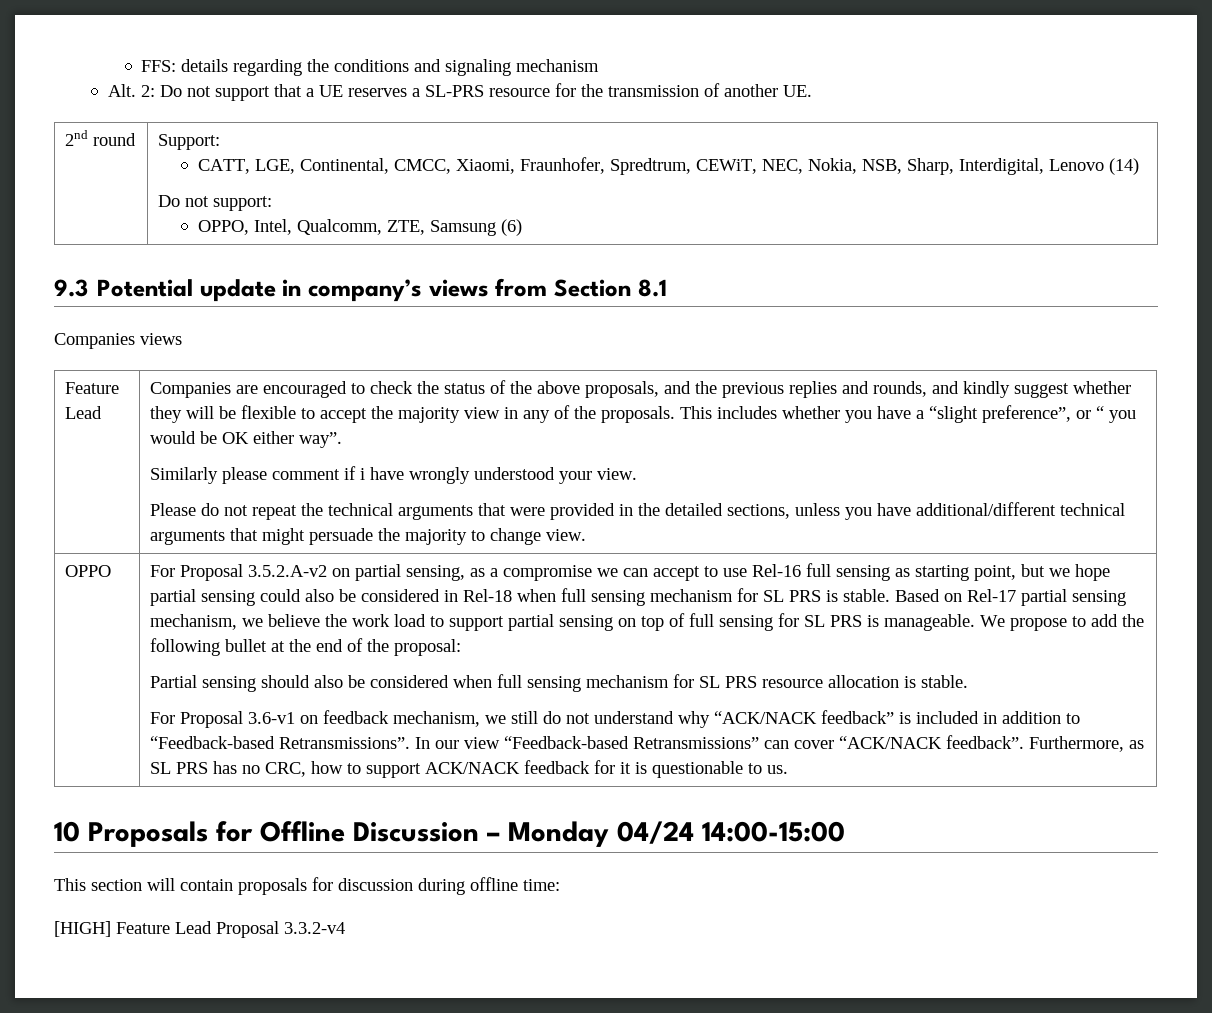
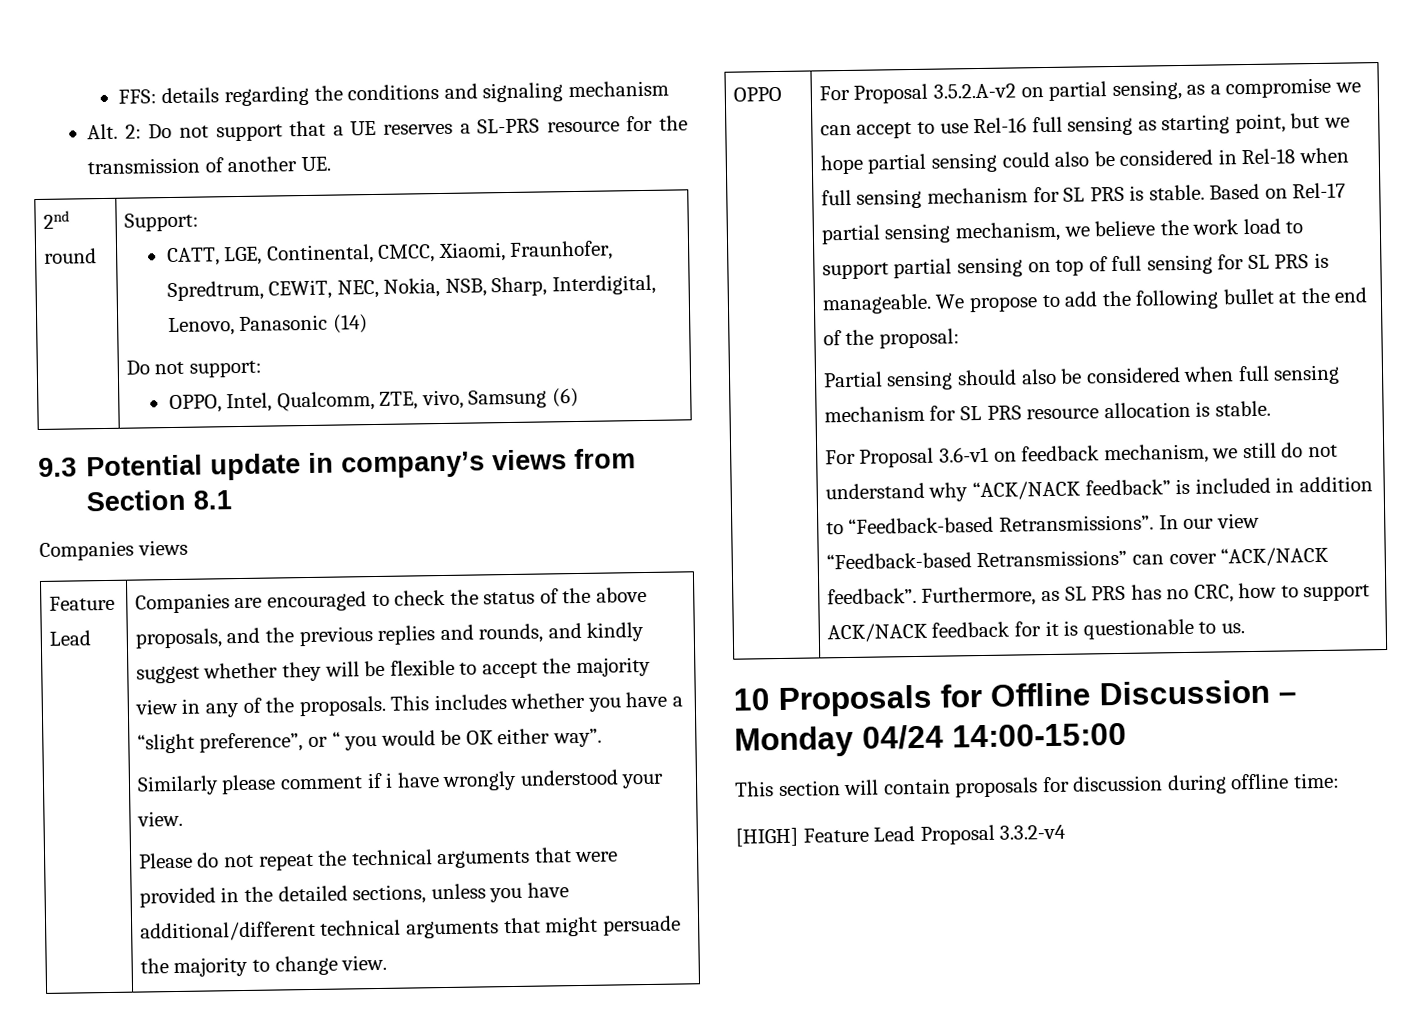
  2nd round | Support:
- CATT, LGE, Continental, CMCC, Xiaomi, Fraunhofer, Spredtrum, CEWiT, NEC, Nokia, NSB, Sharp, Interdigital, Lenovo (14)
+ CATT, LGE, Continental, CMCC, Xiaomi, Fraunhofer, Spredtrum, CEWiT, NEC, Nokia, NSB, Sharp, Interdigital, Lenovo, Panasonic (14)
  Do not support:
- OPPO, Intel, Qualcomm, ZTE, Samsung (6)
+ OPPO, Intel, Qualcomm, ZTE, vivo, Samsung (6)

